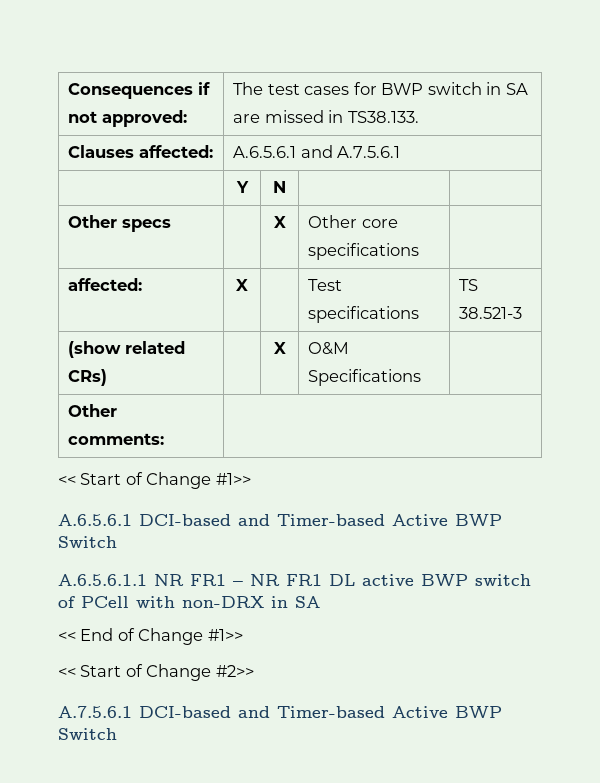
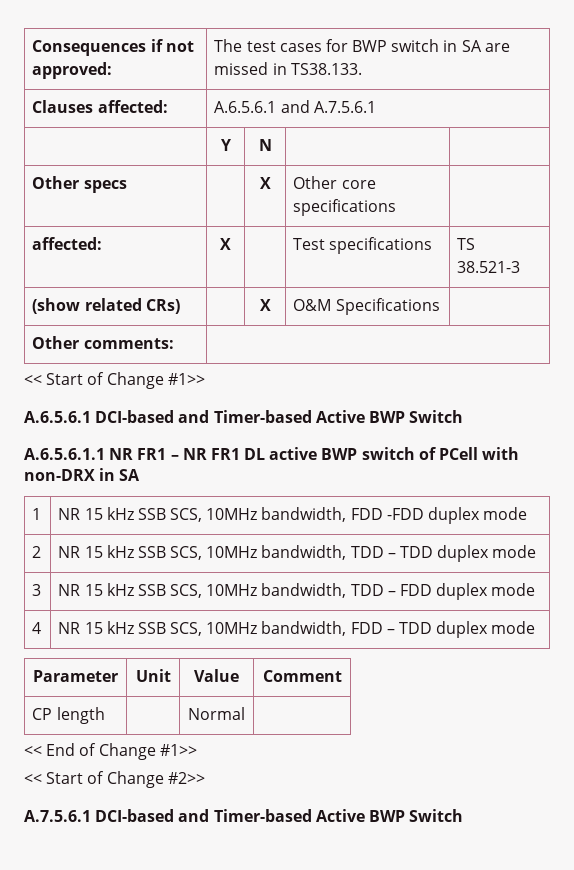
+ 1 | NR 15 kHz SSB SCS, 10MHz bandwidth, FDD -FDD duplex mode
+ 2 | NR 15 kHz SSB SCS, 10MHz bandwidth, TDD – TDD duplex mode
+ 3 | NR 15 kHz SSB SCS, 10MHz bandwidth, TDD – FDD duplex mode
+ 4 | NR 15 kHz SSB SCS, 10MHz bandwidth, FDD – TDD duplex mode
+ Parameter | Unit | Value | Comment
+ CP length | | Normal |

